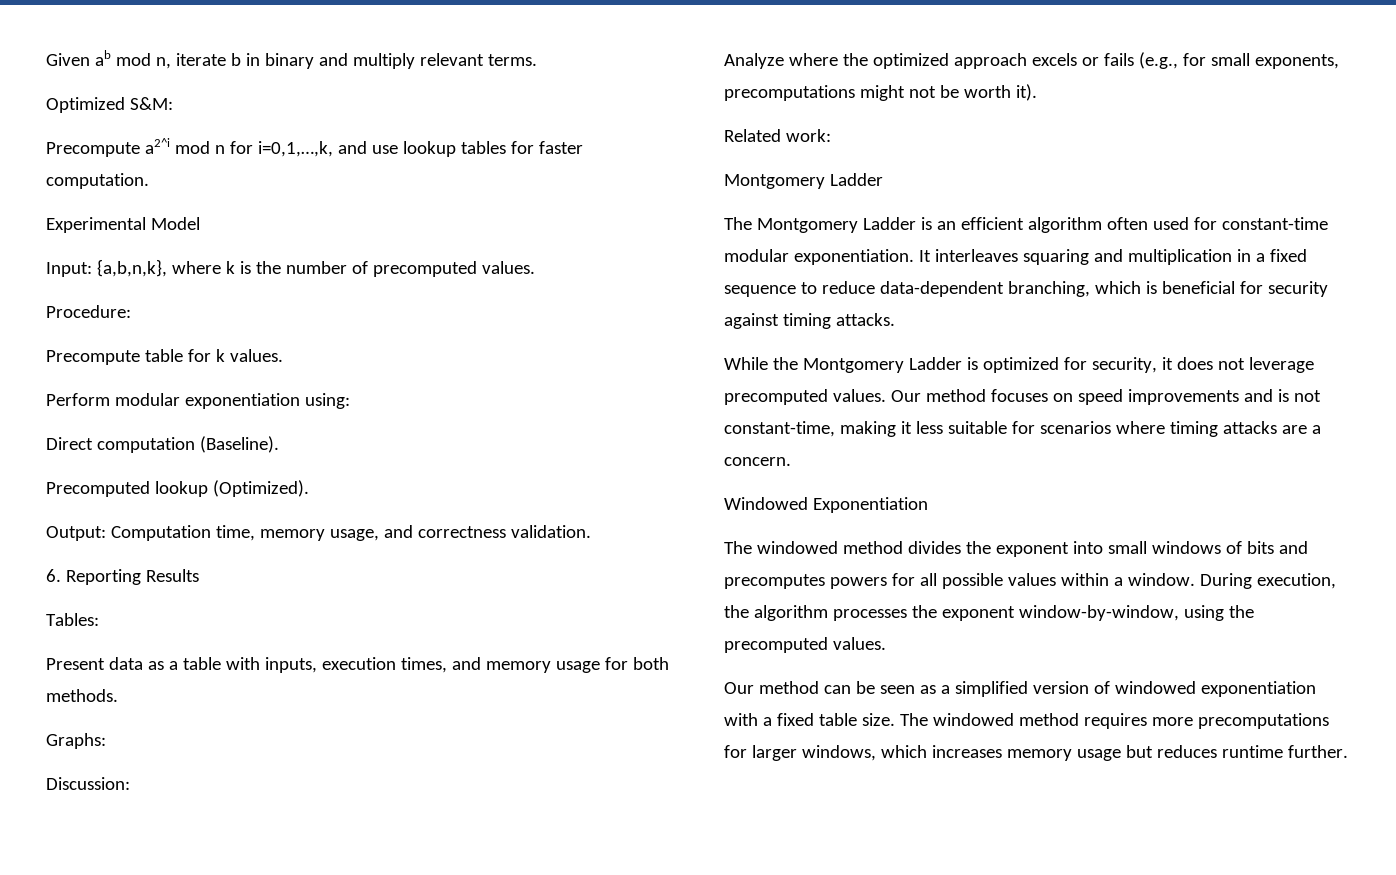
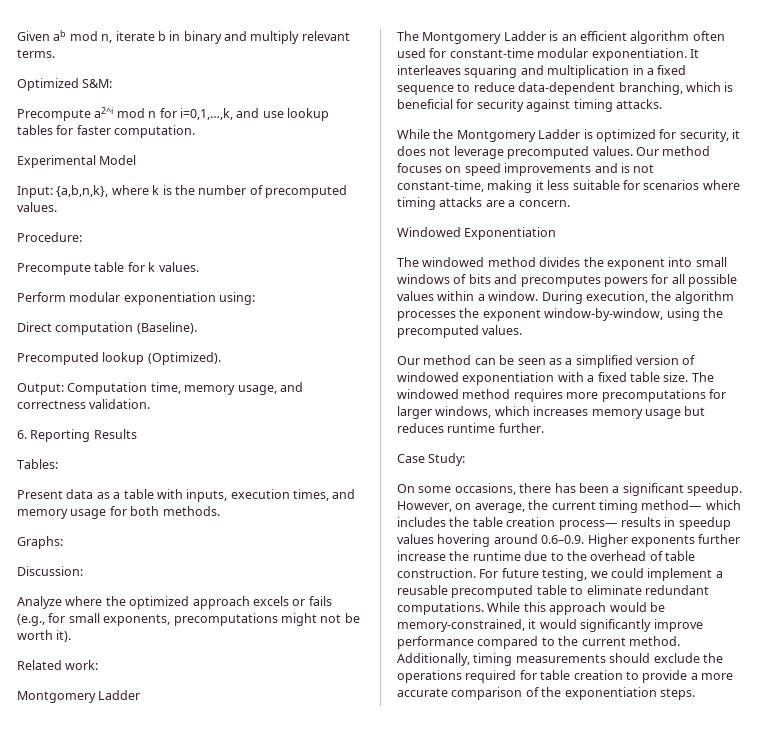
+ Case Study:
+ On some occasions, there has been a significant speedup. However, on average, the current timing method— which includes the table creation process— results in speedup values hovering around 0.6–0.9. Higher exponents further increase the runtime due to the overhead of table construction. For future testing, we could implement a reusable precomputed table to eliminate redundant computations. While this approach would be memory-constrained, it would significantly improve performance compared to the current method. Additionally, timing measurements should exclude the operations required for table creation to provide a more accurate comparison of the exponentiation steps.

